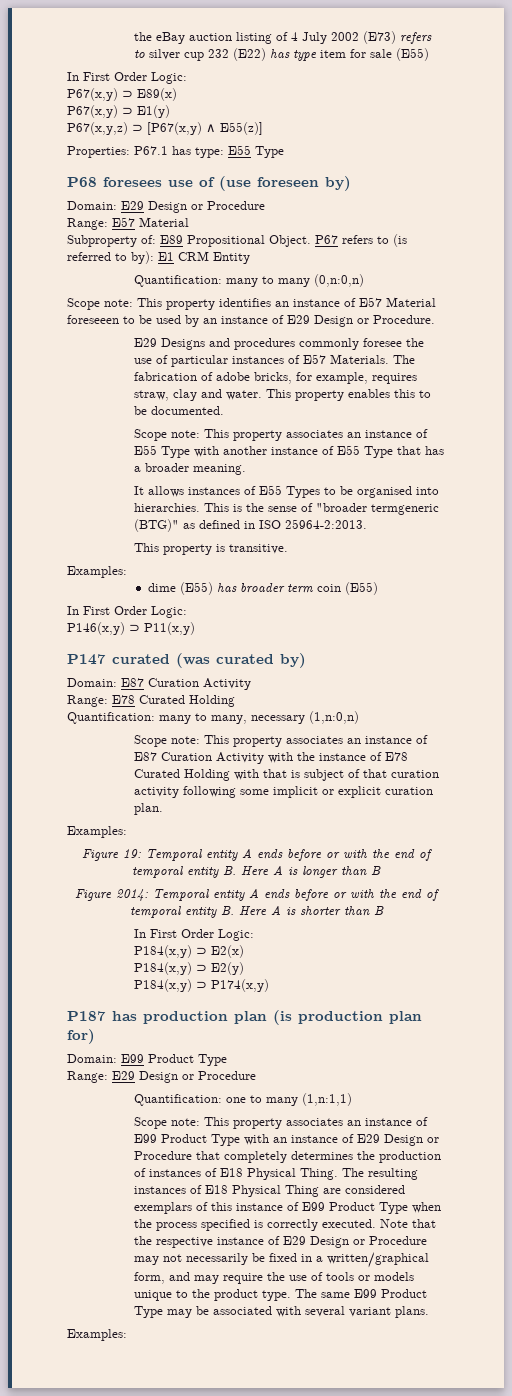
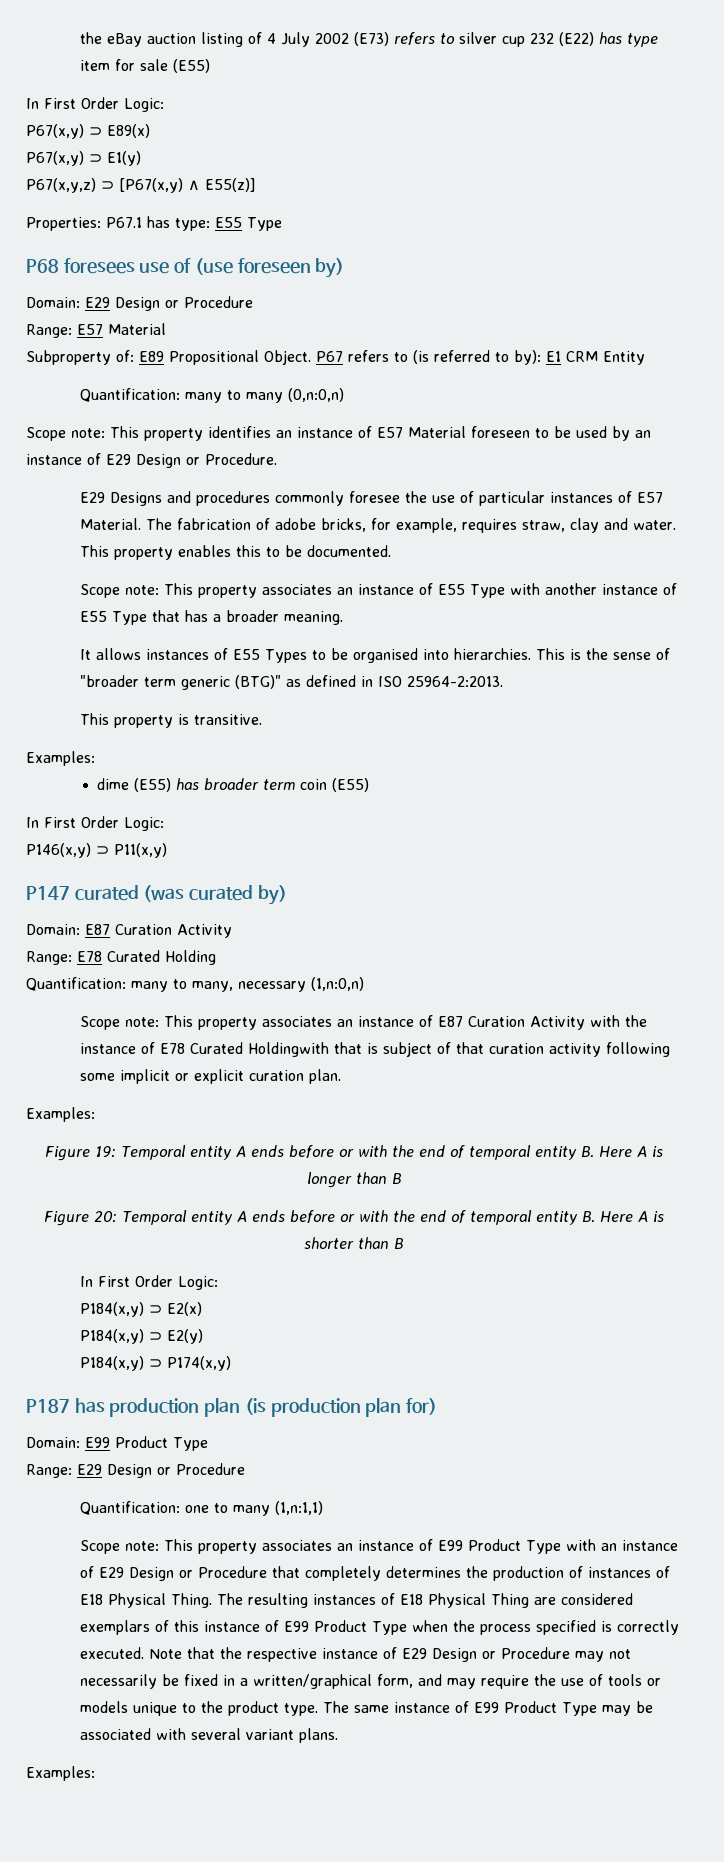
- Scope note: This property identifies an instance of E57 Material foreseeen to be used by an instance of E29 Design or Procedure.
+ Scope note: This property identifies an instance of E57 Material foreseen to be used by an instance of E29 Design or Procedure.
- E29 Designs and procedures commonly foresee the use of particular instances of E57 Materials.
+ E29 Designs and procedures commonly foresee the use of particular instances of E57 Material.
- This is the sense of "broader termgeneric (BTG)" as defined in ISO 25964-2:2013.
+ This is the sense of "broader term generic (BTG)" as defined in ISO 25964-2:2013.
- Scope note: This property associates an instance of E87 Curation Activity with the instance of E78 Curated Holding with that is subject of that curation activity following some implicit or explicit curation plan.
+ Scope note: This property associates an instance of E87 Curation Activity with the instance of E78 Curated Holdingwith that is subject of that curation activity following some implicit or explicit curation plan.
- Figure 2014: Temporal entity A ends before or with the end of temporal entity B. Here A is shorter than B
+ Figure 20: Temporal entity A ends before or with the end of temporal entity B. Here A is shorter than B
- The same E99 Product Type may be associated with several variant plans.
+ The same instance of E99 Product Type may be associated with several variant plans.

